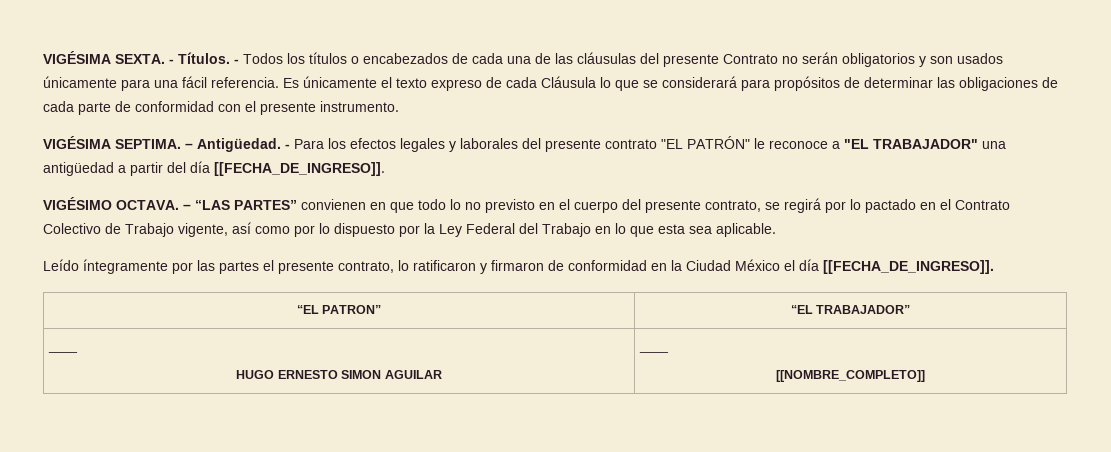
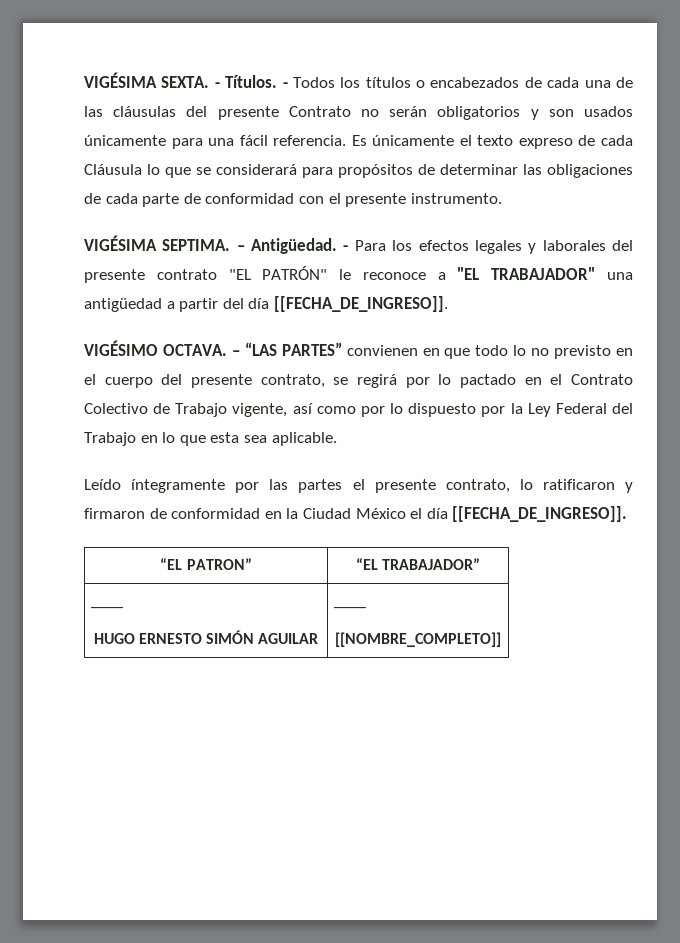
  “EL PATRON” | “EL TRABAJADOR”
  ____
- HUGO ERNESTO SIMON AGUILAR | ____
+ HUGO ERNESTO SIMÓN AGUILAR | ____

